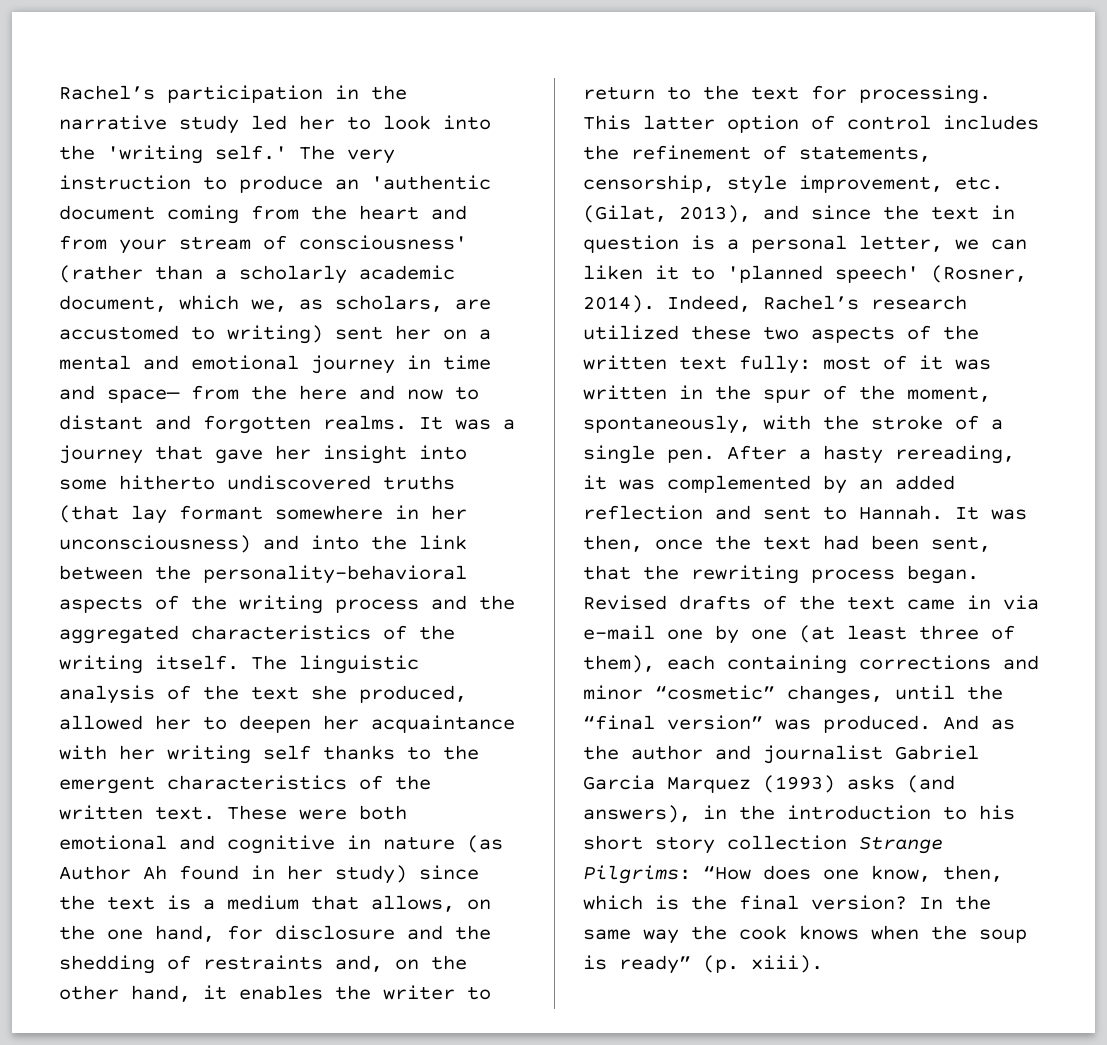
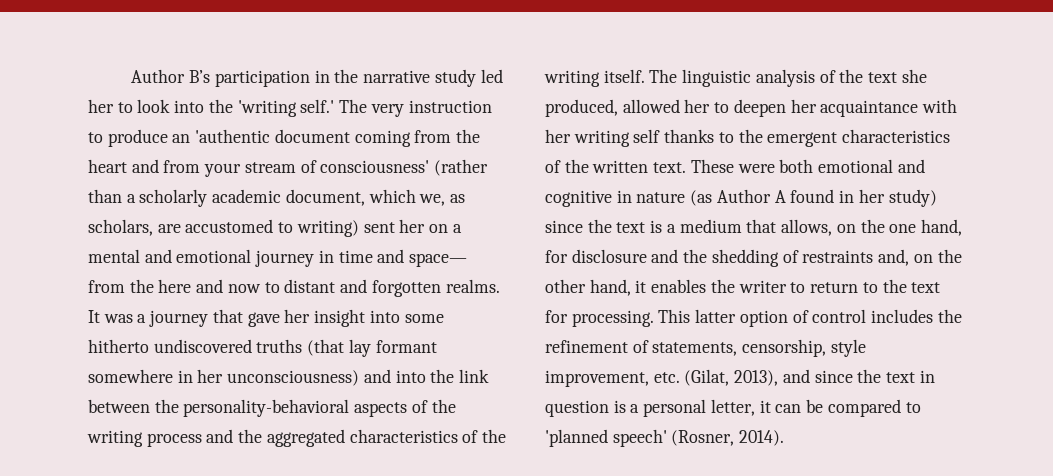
- Rachel’s participation in the narrative study led her to look into the 'writing self.'
+ Author B’s participation in the narrative study led her to look into the 'writing self.'
- These were both emotional and cognitive in nature (as Author Ah found in her study) since the text is a medium that allows, on the one hand, for disclosure and the shedding of restraints and, on the other hand, it enables the writer to return to the text for processing.
+ These were both emotional and cognitive in nature (as Author A found in her study) since the text is a medium that allows, on the one hand, for disclosure and the shedding of restraints and, on the other hand, it enables the writer to return to the text for processing.
- This latter option of control includes the refinement of statements, censorship, style improvement, etc. (Gilat, 2013), and since the text in question is a personal letter, we can liken it to 'planned speech' (Rosner, 2014). Indeed, Rachel’s research utilized these two aspects of the written text fully: most of it was written in the spur of the moment, spontaneously, with the stroke of a single pen. After a hasty rereading, it was complemented by an added reflection and sent to Hannah. It was then, once the text had been sent, that the rewriting process began. Revised drafts of the text came in via e-mail one by one (at least three of them), each containing corrections and minor “cosmetic” changes, until the “final version” was produced. And as the author and journalist Gabriel Garcia Marquez (1993) asks (and answers), in the introduction to his short story collection Strange Pilgrims: “How does one know, then, which is the final version? In the same way the cook knows when the soup is ready” (p. xiii).
+ This latter option of control includes the refinement of statements, censorship, style improvement, etc. (Gilat, 2013), and since the text in question is a personal letter, it can be compared to 'planned speech' (Rosner, 2014).

